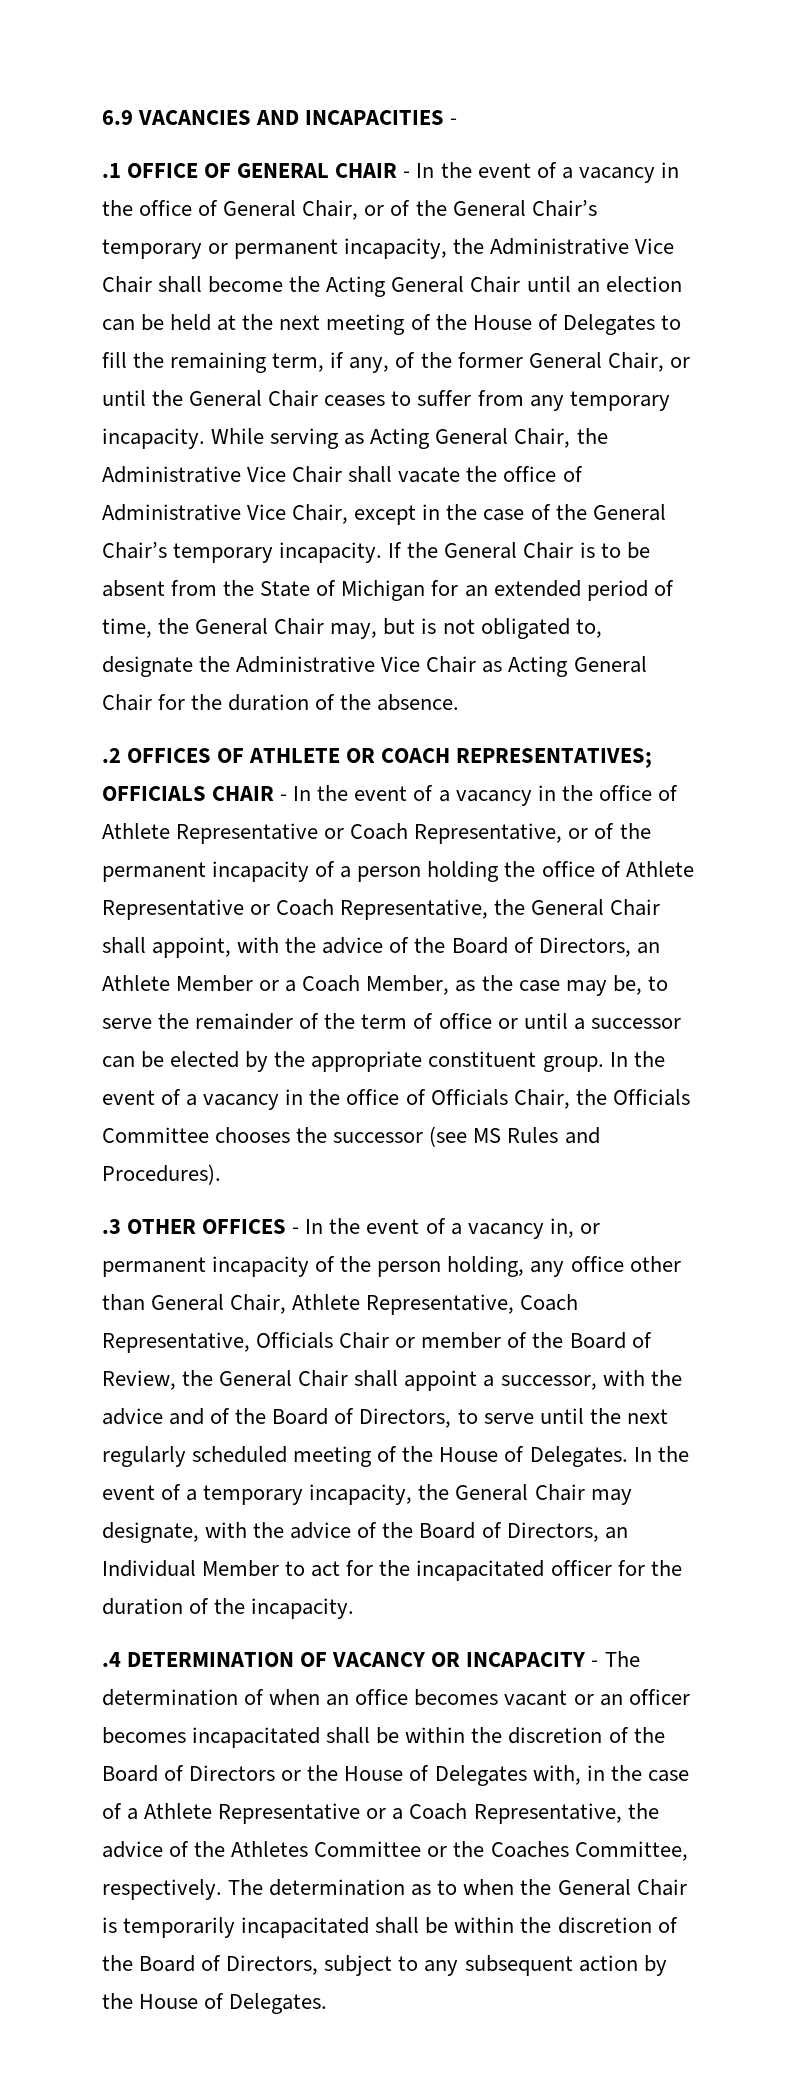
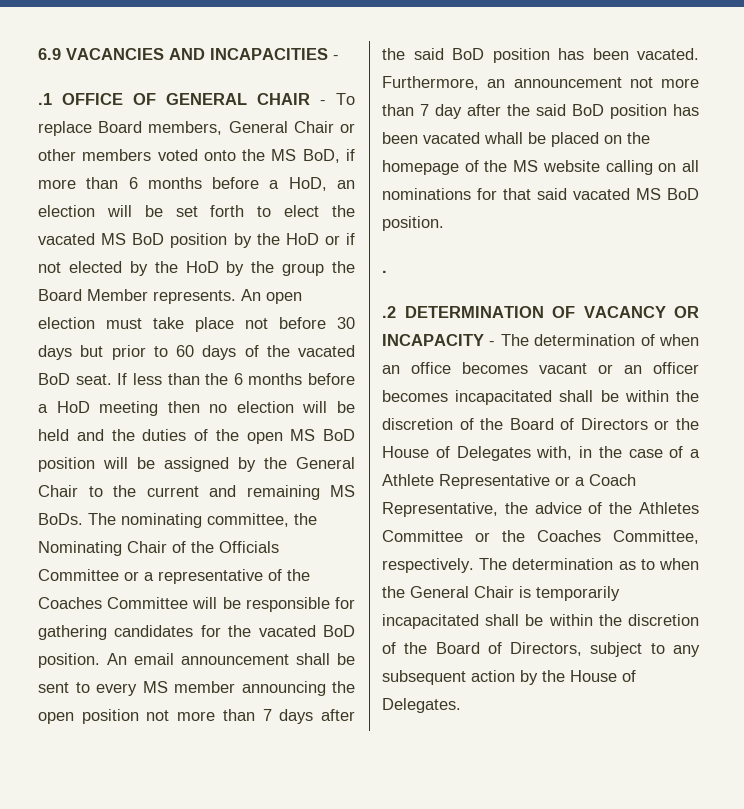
- .1 OFFICE OF GENERAL CHAIR - In the event of a vacancy in the office of General Chair, or of the General Chair’s temporary or permanent incapacity, the Administrative Vice Chair shall become the Acting General Chair until an election can be held at the next meeting of the House of Delegates to fill the remaining term, if any, of the former General Chair, or until the General Chair ceases to suffer from any temporary incapacity. While serving as Acting General Chair, the Administrative Vice Chair shall vacate the office of Administrative Vice Chair, except in the case of the General Chair’s temporary incapacity. If the General Chair is to be absent from the State of Michigan for an extended period of time, the General Chair may, but is not obligated to, designate the Administrative Vice Chair as Acting General Chair for the duration of the absence.
- .2 OFFICES OF ATHLETE OR COACH REPRESENTATIVES; OFFICIALS CHAIR - In the event of a vacancy in the office of Athlete Representative or Coach Representative, or of the permanent incapacity of a person holding the office of Athlete Representative or Coach Representative, the General Chair shall appoint, with the advice of the Board of Directors, an Athlete Member or a Coach Member, as the case may be, to serve the remainder of the term of office or until a successor can be elected by the appropriate constituent group. In the event of a vacancy in the office of Officials Chair, the Officials Committee chooses the successor (see MS Rules and Procedures).
- .3 OTHER OFFICES - In the event of a vacancy in, or permanent incapacity of the person holding, any office other than General Chair, Athlete Representative, Coach Representative, Officials Chair or member of the Board of Review, the General Chair shall appoint a successor, with the advice and of the Board of Directors, to serve until the next regularly scheduled meeting of the House of Delegates. In the event of a temporary incapacity, the General Chair may designate, with the advice of the Board of Directors, an Individual Member to act for the incapacitated officer for the duration of the incapacity.
- .4 DETERMINATION OF VACANCY OR INCAPACITY - The determination of when an office becomes vacant or an officer becomes incapacitated shall be within the discretion of the Board of Directors or the House of Delegates with, in the case of a Athlete Representative or a Coach Representative, the advice of the Athletes Committee or the Coaches Committee, respectively.
+ .1 OFFICE OF GENERAL CHAIR - To replace Board members, General Chair or other members voted onto the MS BoD, if more than 6 months before a HoD, an election will be set forth to elect the vacated MS BoD position by the HoD or if not elected by the HoD by the group the Board Member represents. An open election must take place not before 30 days but prior to 60 days of the vacated BoD seat. If less than the 6 months before a HoD meeting then no election will be held and the duties of the open MS BoD position will be assigned by the General Chair to the current and remaining MS BoDs. The nominating committee, the Nominating Chair of the Officials Committee or a representative of the Coaches Committee will be responsible for gathering candidates for the vacated BoD position. An email announcement shall be sent to every MS member announcing the open position not more than 7 days after the said BoD position has been vacated. Furthermore, an announcement not more than 7 day after the said BoD position has been vacated whall be placed on the homepage of the MS website calling on all nominations for that said vacated MS BoD position.
+ .
+ .2 DETERMINATION OF VACANCY OR INCAPACITY - The determination of when an office becomes vacant or an officer becomes incapacitated shall be within the discretion of the Board of Directors or the House of Delegates with, in the case of a Athlete Representative or a Coach Representative, the advice of the Athletes Committee or the Coaches Committee, respectively.

